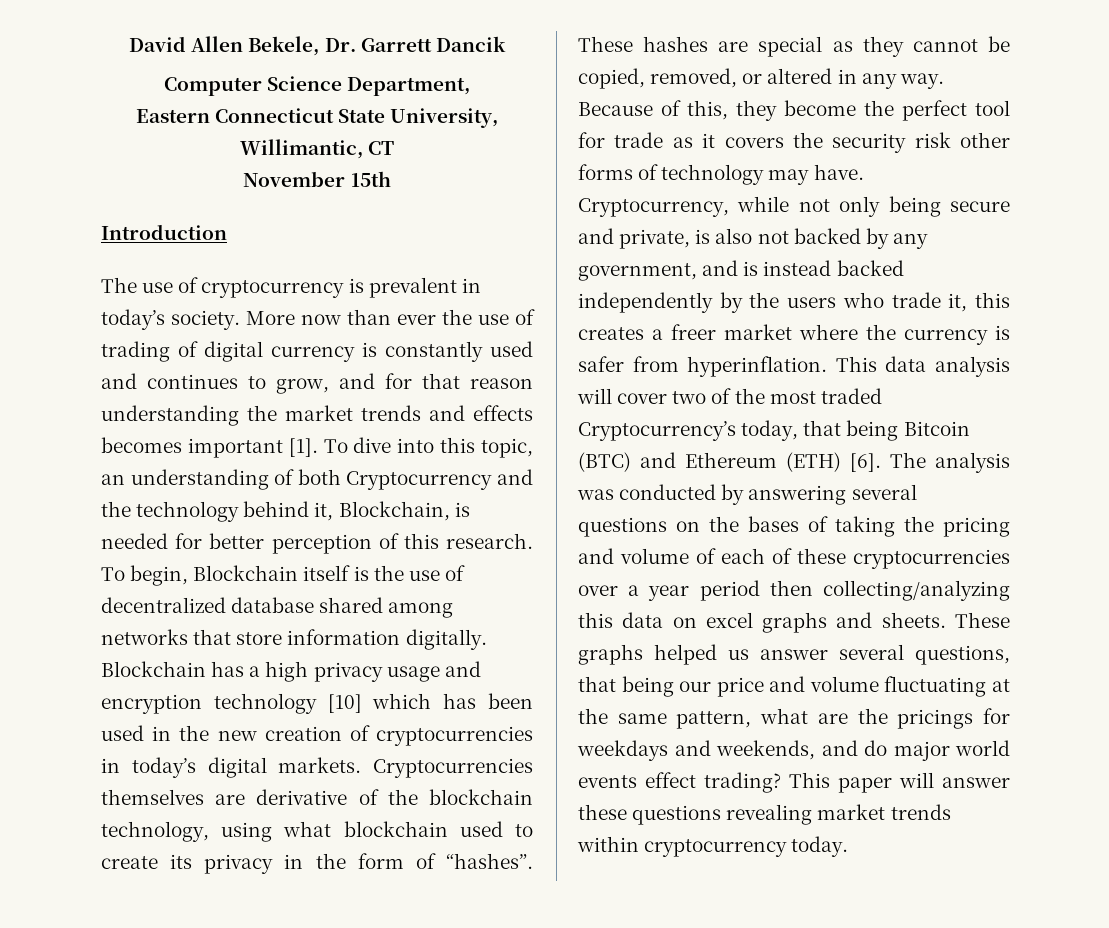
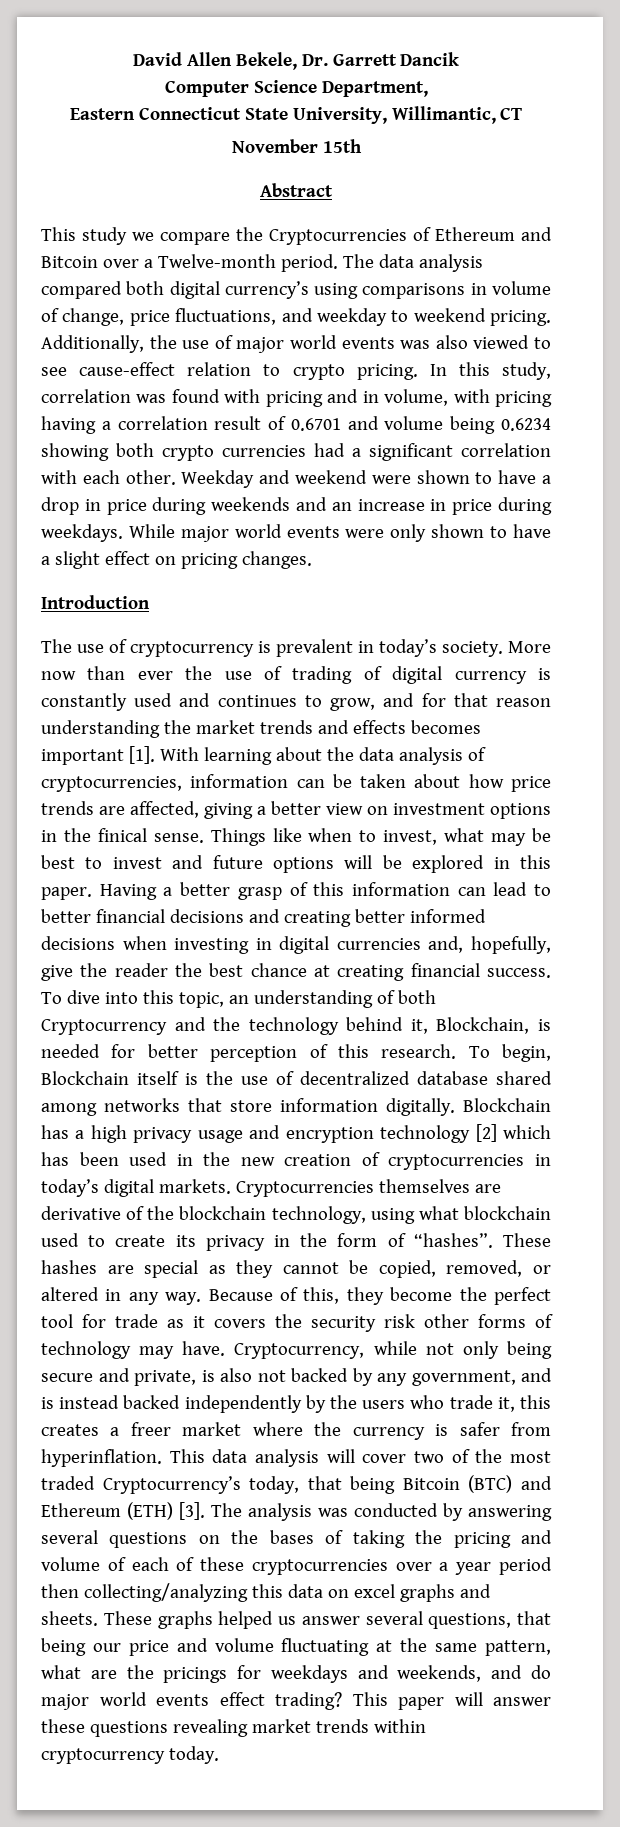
+ Abstract
+ This study we compare the Cryptocurrencies of Ethereum and Bitcoin over a Twelve-month period. The data analysis compared both digital currency’s using comparisons in volume of change, price fluctuations, and weekday to weekend pricing. Additionally, the use of major world events was also viewed to see cause-effect relation to crypto pricing. In this study, correlation was found with pricing and in volume, with pricing having a correlation result of 0.6701 and volume being 0.6234 showing both crypto currencies had a significant correlation with each other. Weekday and weekend were shown to have a drop in price during weekends and an increase in price during weekdays. While major world events were only shown to have a slight effect on pricing changes.
+ With learning about the data analysis of cryptocurrencies, information can be taken about how price trends are affected, giving a better view on investment options in the finical sense. Things like when to invest, what may be best to invest and future options will be explored in this paper. Having a better grasp of this information can lead to better financial decisions and creating better informed decisions when investing in digital currencies and, hopefully, give the reader the best chance at creating financial success.
- Blockchain has a high privacy usage and encryption technology [10] which has been used in the new creation of cryptocurrencies in today’s digital markets.
+ Blockchain has a high privacy usage and encryption technology [2] which has been used in the new creation of cryptocurrencies in today’s digital markets.
- This data analysis will cover two of the most traded Cryptocurrency’s today, that being Bitcoin (BTC) and Ethereum (ETH) [6].
+ This data analysis will cover two of the most traded Cryptocurrency’s today, that being Bitcoin (BTC) and Ethereum (ETH) [3].

